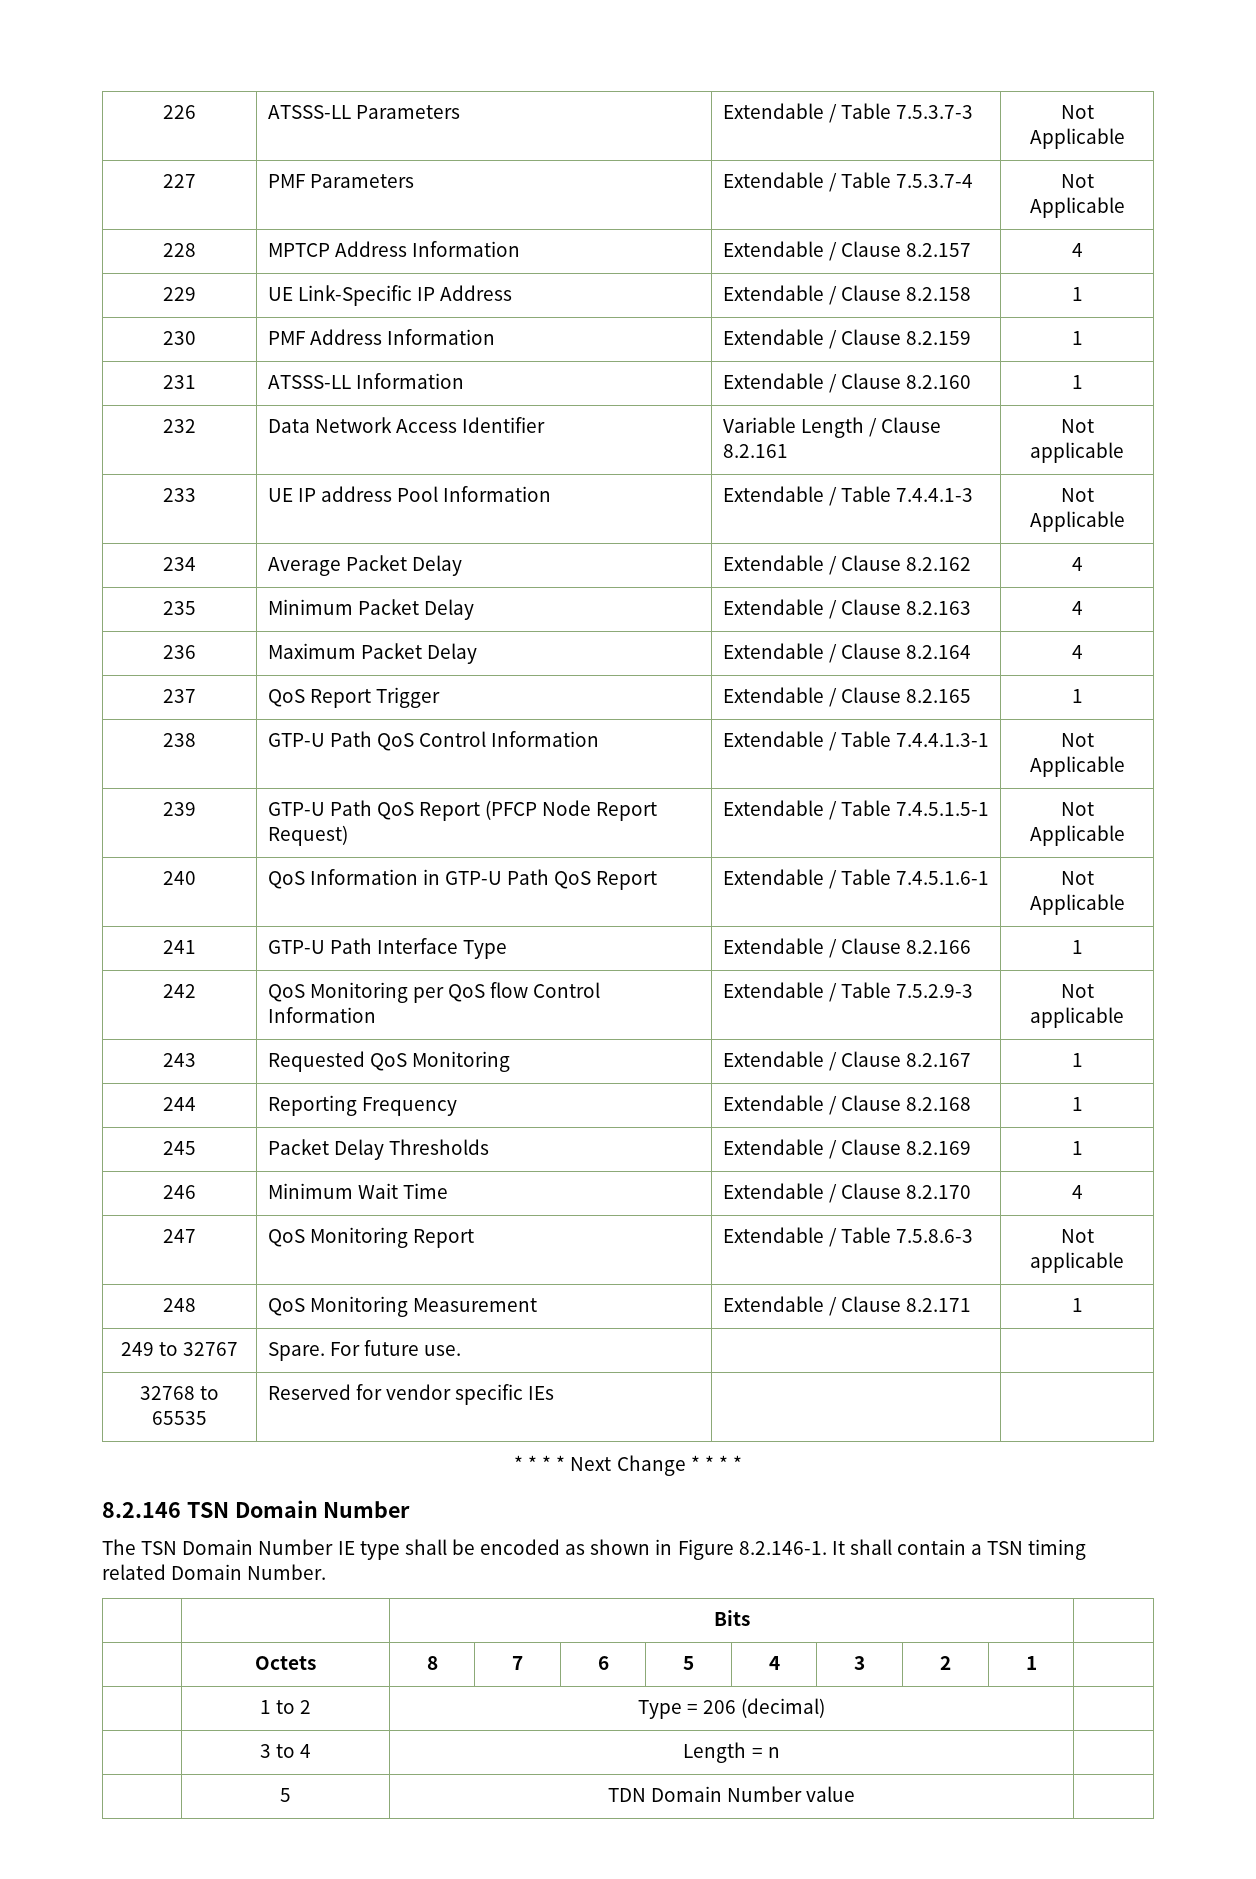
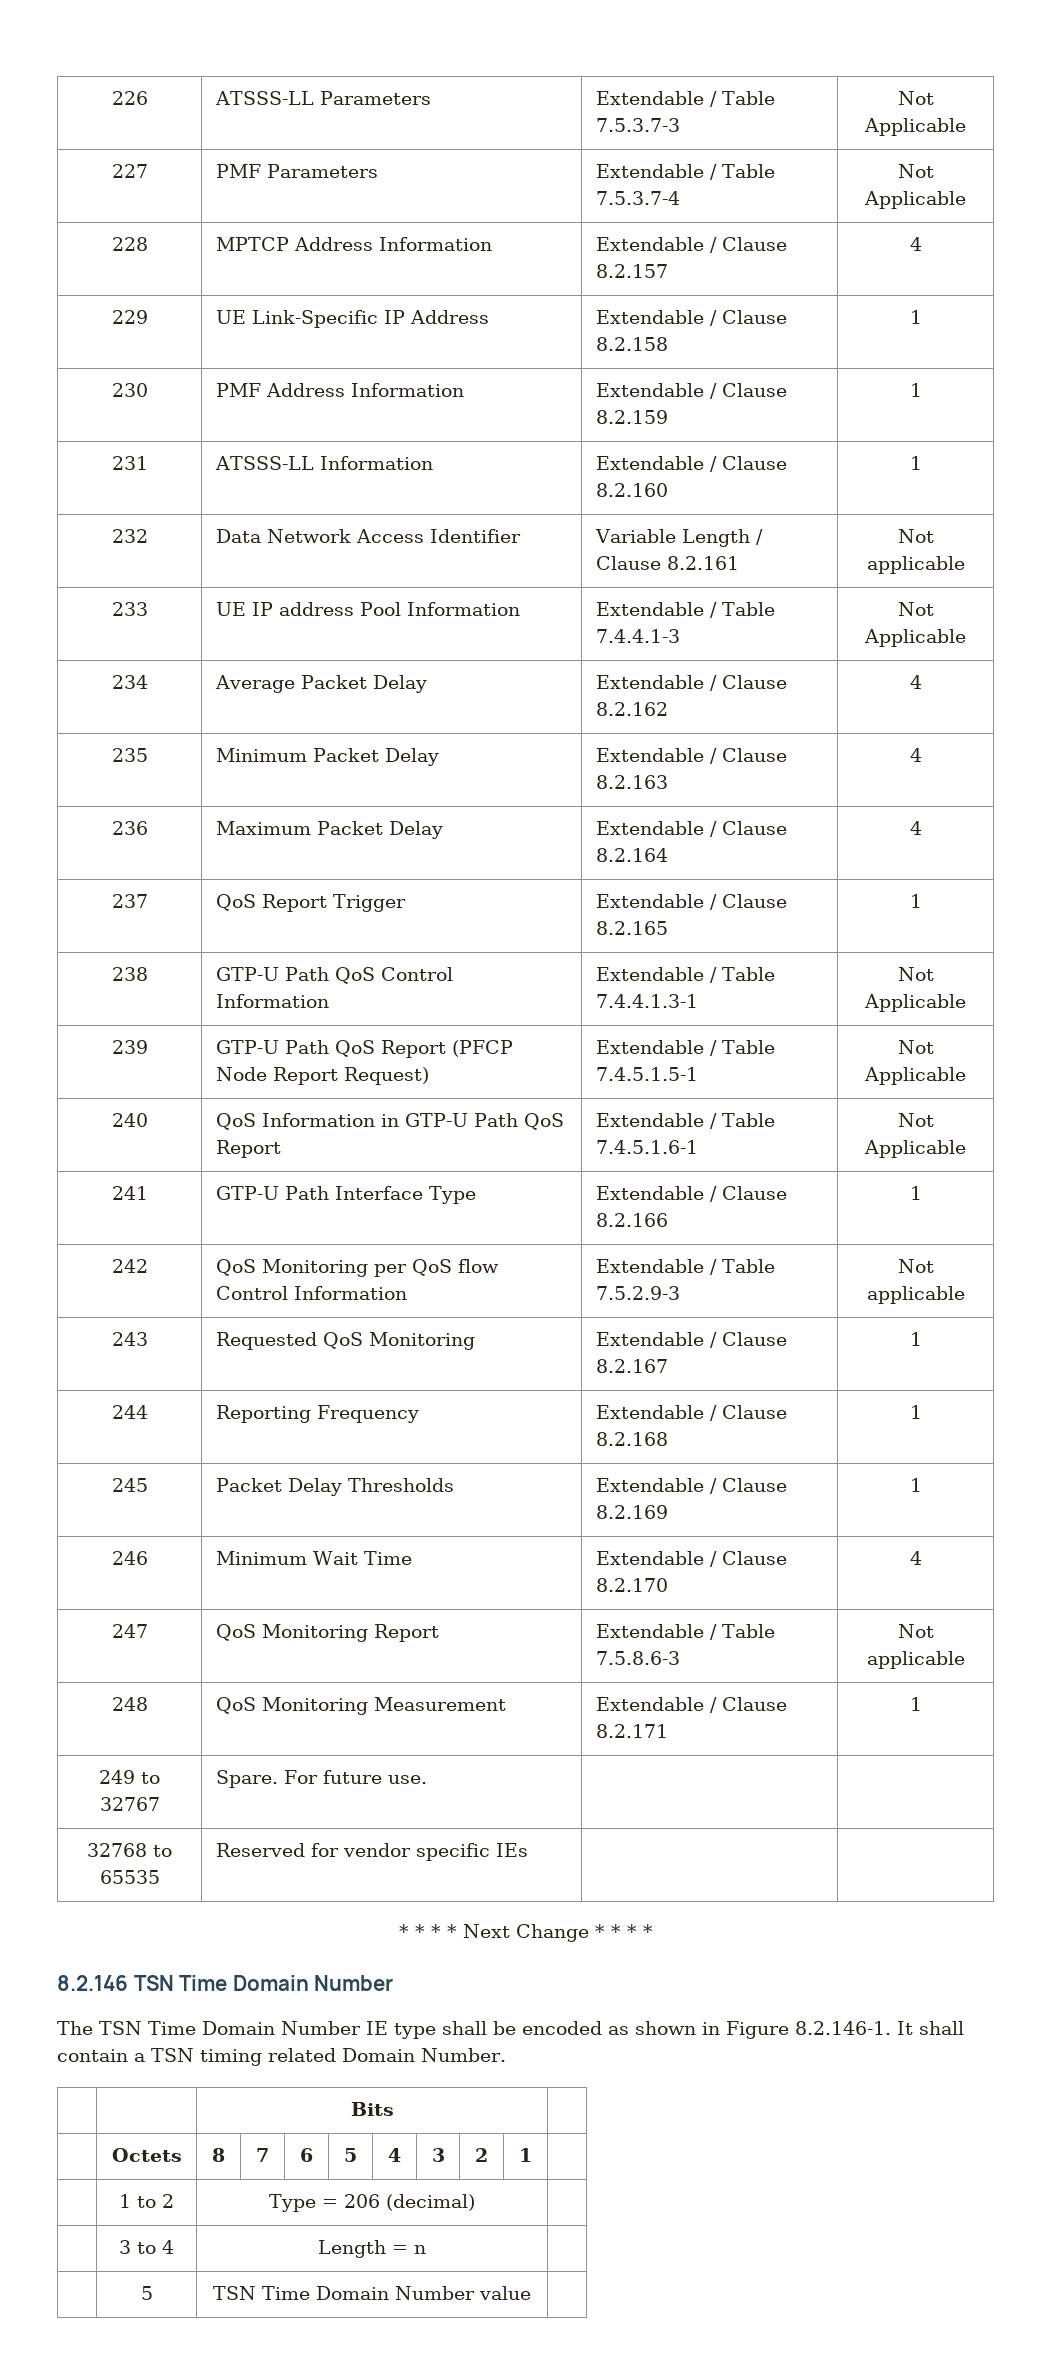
- 8.2.146 TSN Domain Number
+ 8.2.146 TSN Time Domain Number
- The TSN Domain Number IE type shall be encoded as shown in Figure 8.2.146-1. It shall contain a TSN timing related Domain Number.
+ The TSN Time Domain Number IE type shall be encoded as shown in Figure 8.2.146-1. It shall contain a TSN timing related Domain Number.
- | 5 | TDN Domain Number value |
+ | 5 | TSN Time Domain Number value |

